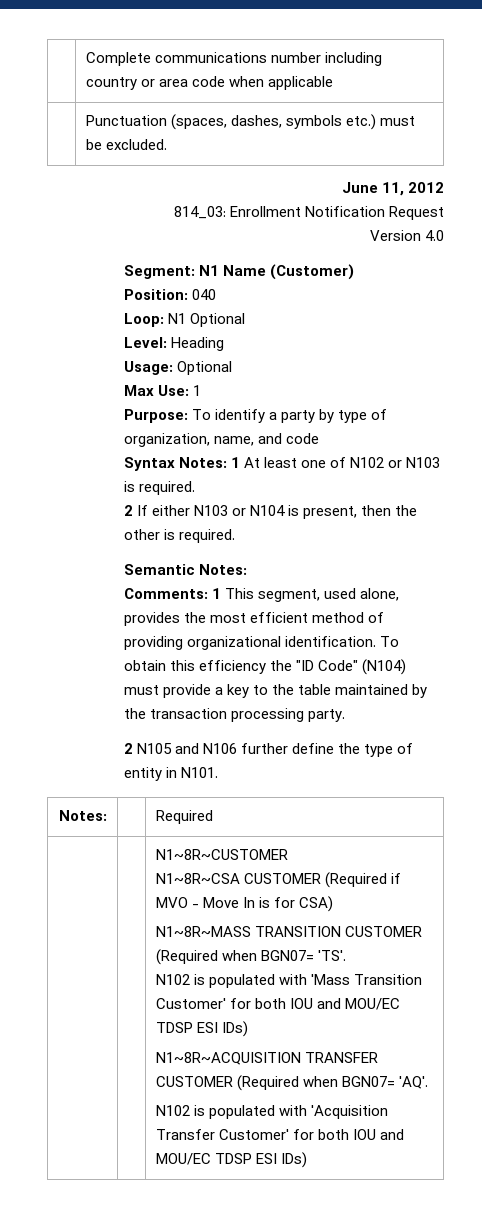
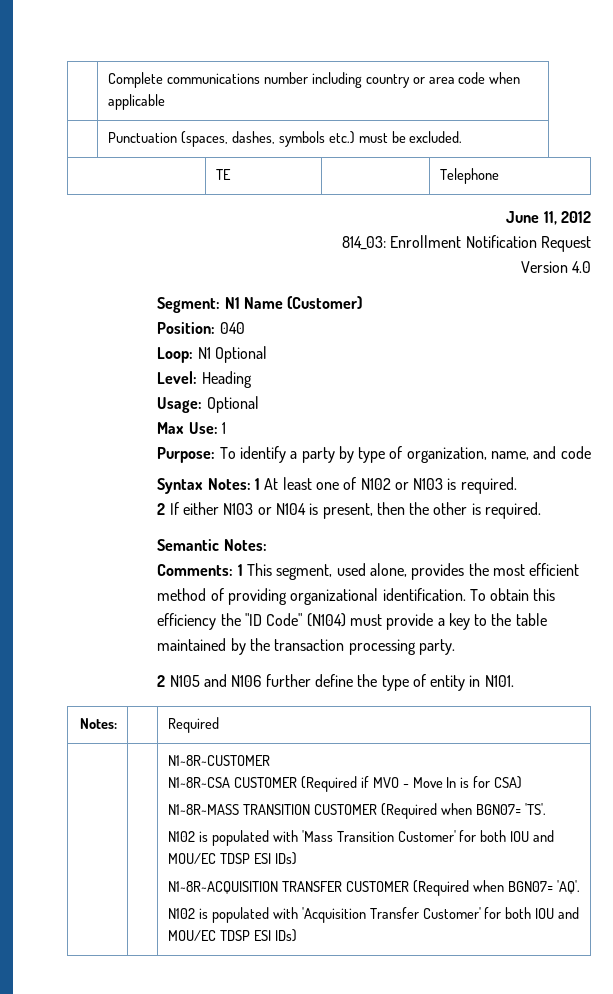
+ | TE | | Telephone

